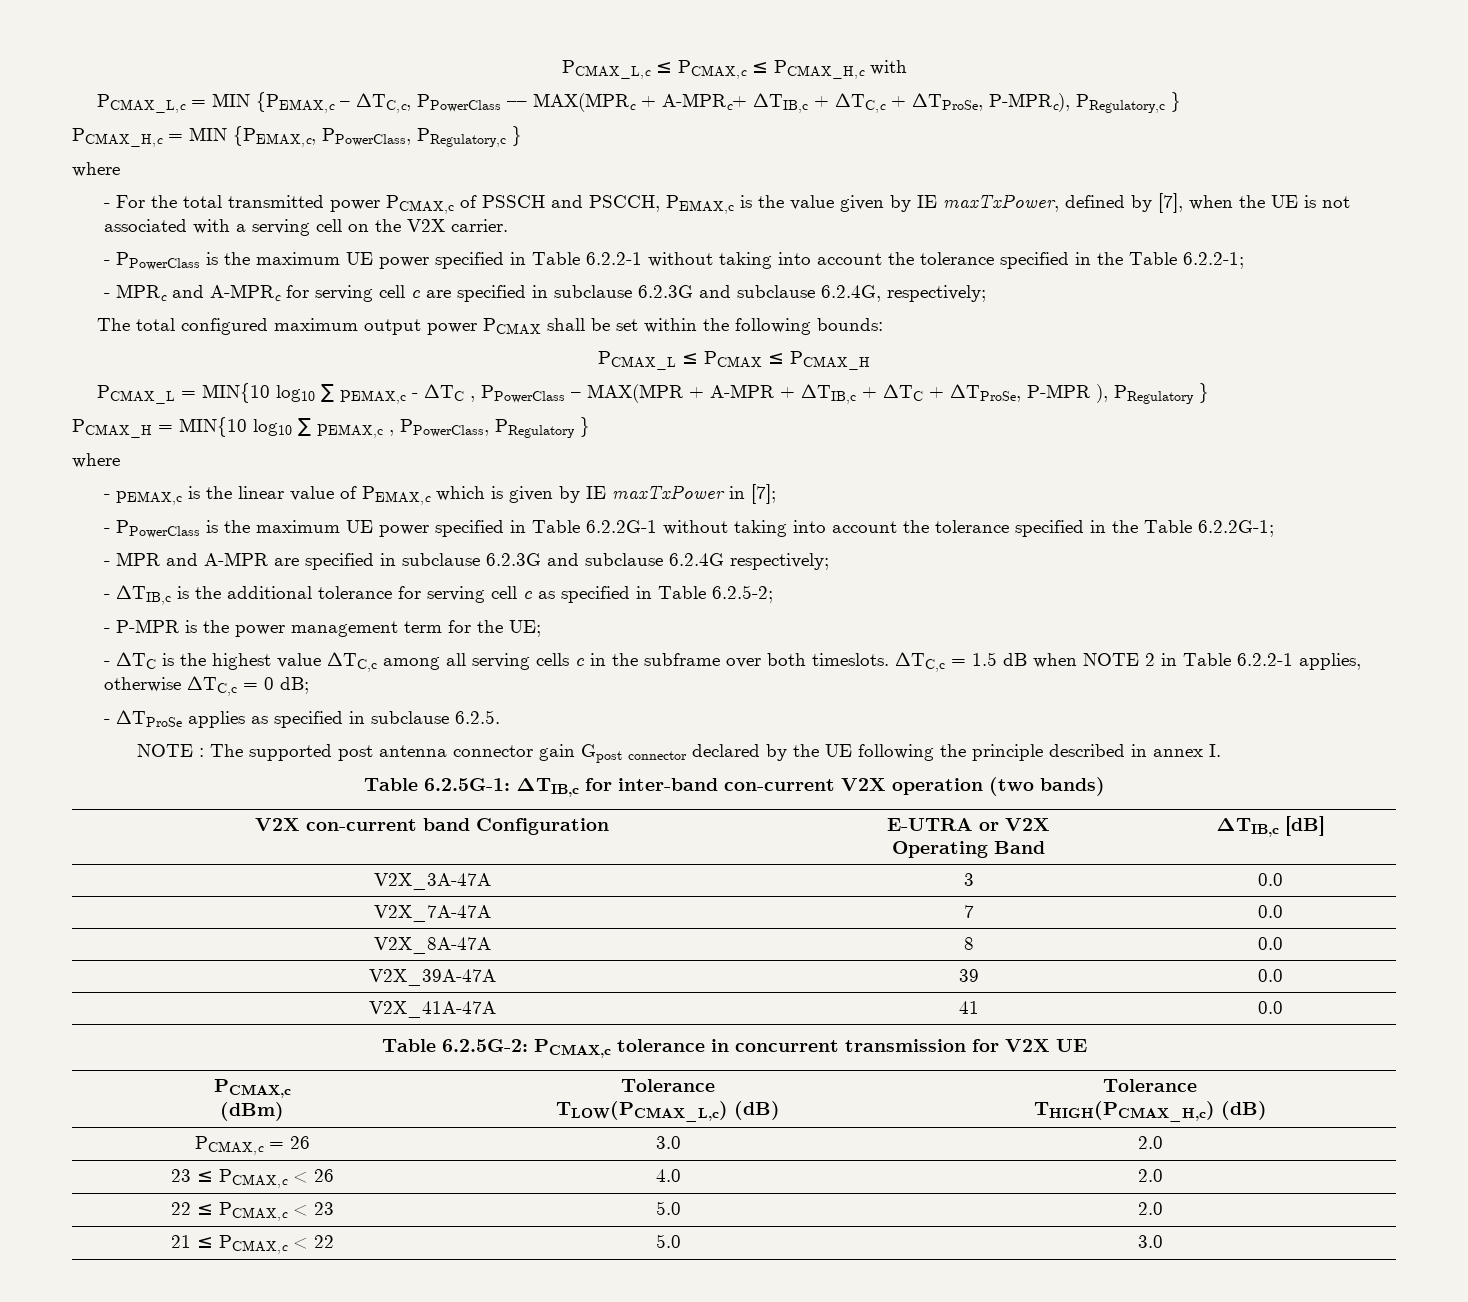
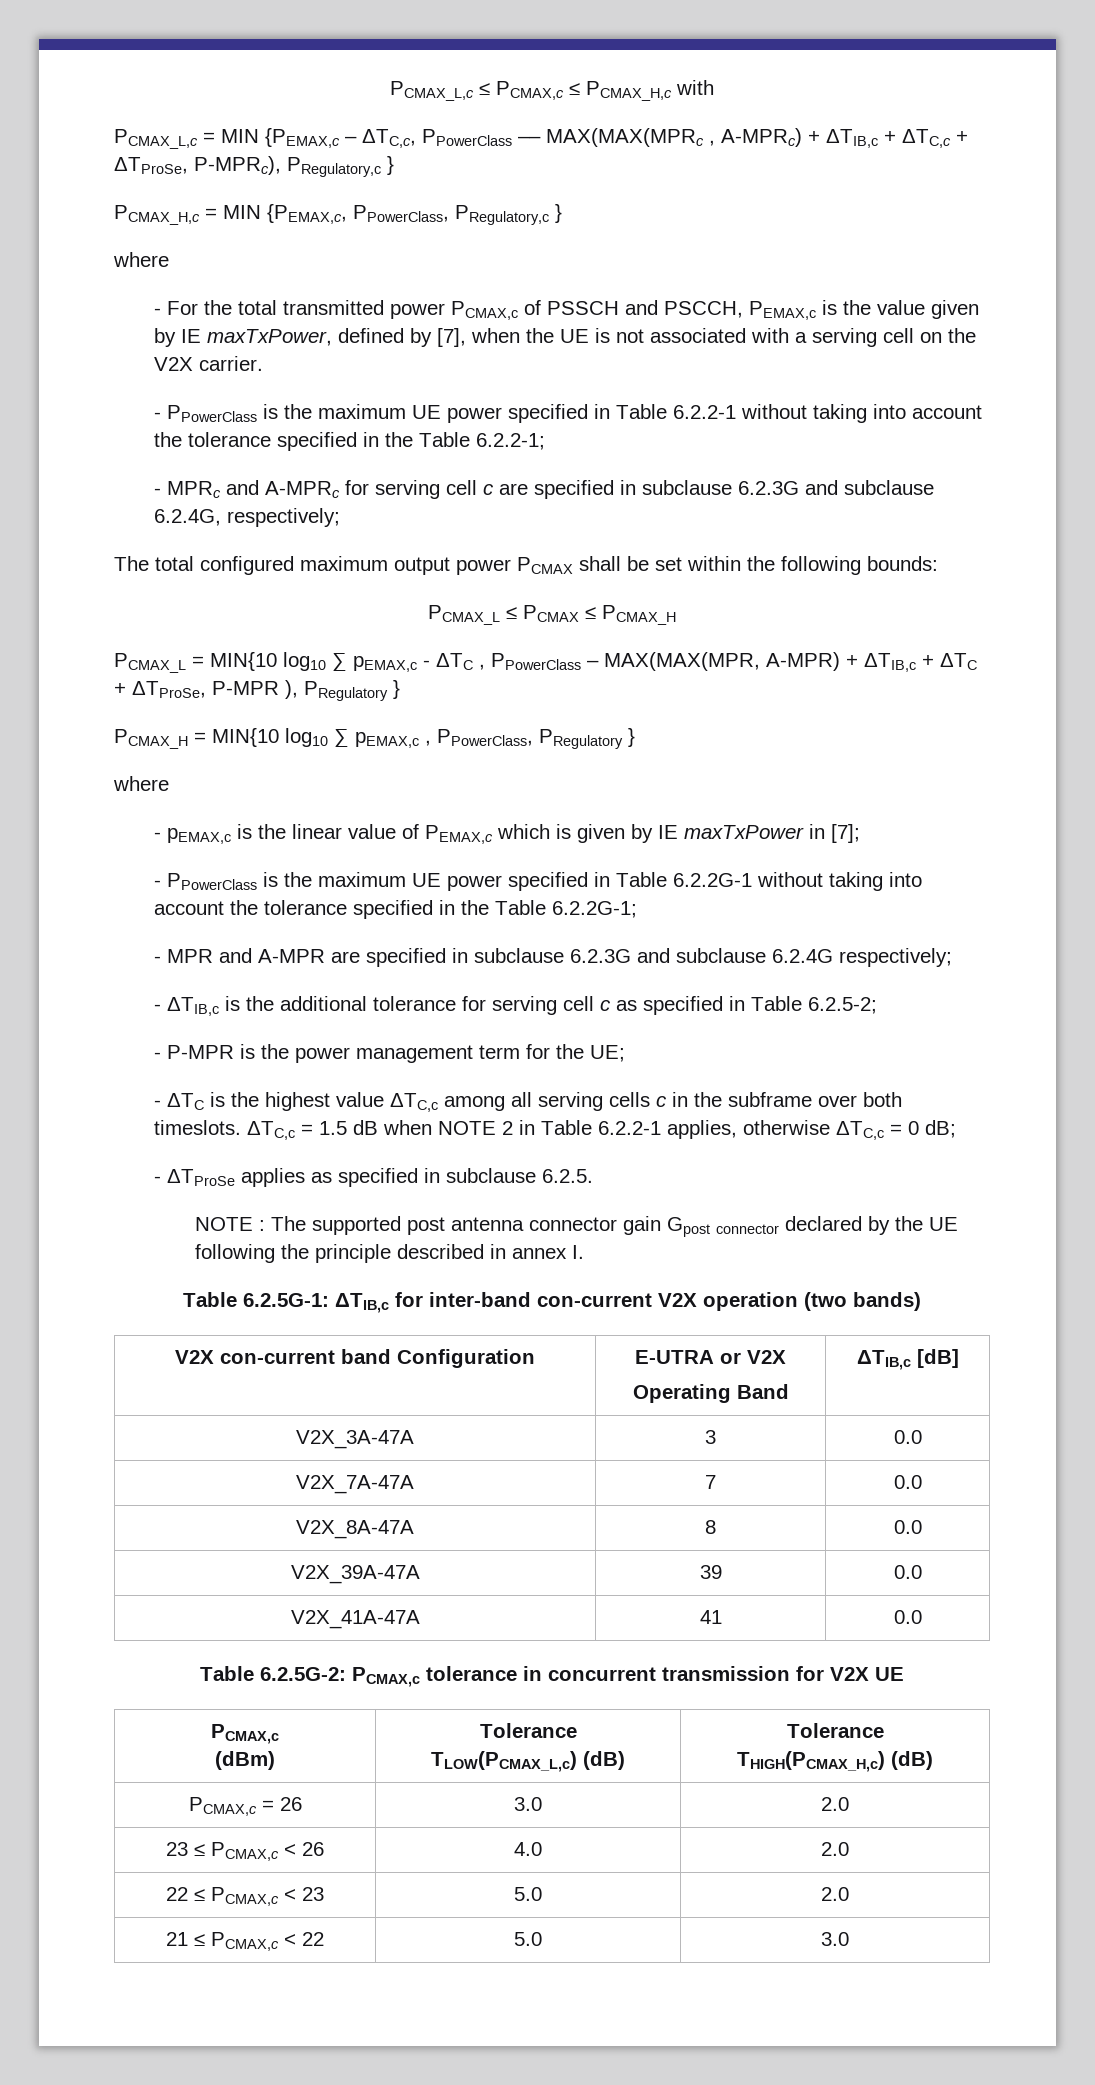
- PCMAX_L,c = MIN {PEMAX,c – ΔTC,c, PPowerClass –– MAX(MPRc + A-MPRc+ ΔTIB,c + ΔTC,c + ΔTProSe, P-MPRc), PRegulatory,c }
+ PCMAX_L,c = MIN {PEMAX,c – ΔTC,c, PPowerClass –– MAX(MAX(MPRc , A-MPRc) + ΔTIB,c + ΔTC,c + ΔTProSe, P-MPRc), PRegulatory,c }
- PCMAX_L = MIN{10 log10 ∑ pEMAX,c - ΔTC , PPowerClass – MAX(MPR + A-MPR + ΔTIB,c + ΔTC + ΔTProSe, P-MPR ), PRegulatory }
+ PCMAX_L = MIN{10 log10 ∑ pEMAX,c - ΔTC , PPowerClass – MAX(MAX(MPR, A-MPR) + ΔTIB,c + ΔTC + ΔTProSe, P-MPR ), PRegulatory }

